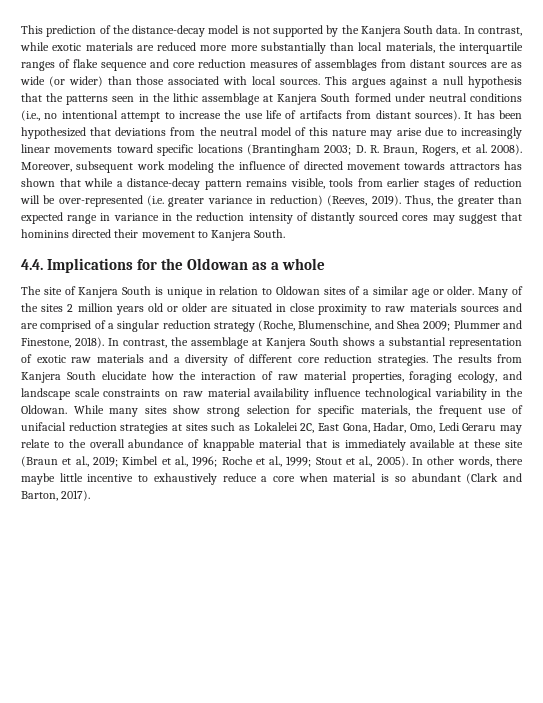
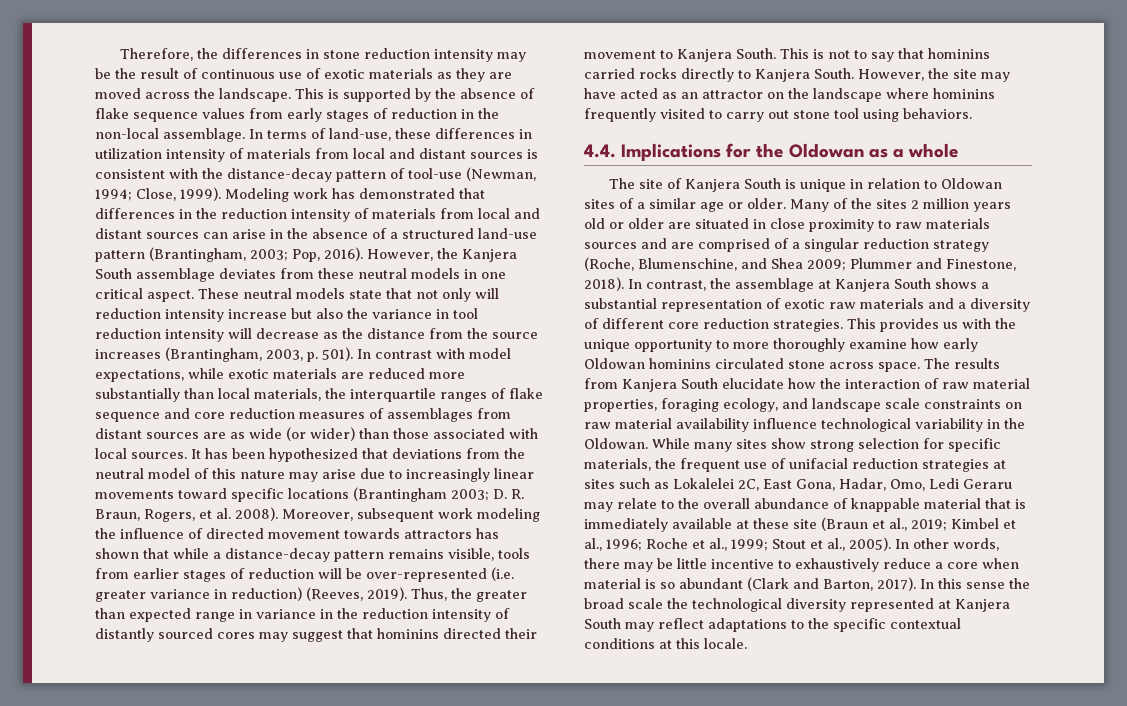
- This prediction of the distance-decay model is not supported by the Kanjera South data. In contrast, while exotic materials are reduced more more substantially than local materials, the interquartile ranges of flake sequence and core reduction measures of assemblages from distant sources are as wide (or wider) than those associated with local sources.
+ Therefore, the differences in stone reduction intensity may be the result of continuous use of exotic materials as they are moved across the landscape. This is supported by the absence of flake sequence values from early stages of reduction in the non-local assemblage. In terms of land-use, these differences in utilization intensity of materials from local and distant sources is consistent with the distance-decay pattern of tool-use (Newman, 1994; Close, 1999). Modeling work has demonstrated that differences in the reduction intensity of materials from local and distant sources can arise in the absence of a structured land-use pattern (Brantingham, 2003; Pop, 2016). However, the Kanjera South assemblage deviates from these neutral models in one critical aspect. These neutral models state that not only will reduction intensity increase but also the variance in tool reduction intensity will decrease as the distance from the source increases (Brantingham, 2003, p. 501). In contrast with model expectations, while exotic materials are reduced more substantially than local materials, the interquartile ranges of flake sequence and core reduction measures of assemblages from distant sources are as wide (or wider) than those associated with local sources.
- This argues against a null hypothesis that the patterns seen in the lithic assemblage at Kanjera South formed under neutral conditions (i.e., no intentional attempt to increase the use life of artifacts from distant sources).
+ This is not to say that hominins carried rocks directly to Kanjera South. However, the site may have acted as an attractor on the landscape where hominins frequently visited to carry out stone tool using behaviors.
+ This provides us with the unique opportunity to more thoroughly examine how early Oldowan hominins circulated stone across space.
- In other words, there maybe little incentive to exhaustively reduce a core when material is so abundant (Clark and Barton, 2017).
+ In other words, there may be little incentive to exhaustively reduce a core when material is so abundant (Clark and Barton, 2017).
+ In this sense the broad scale the technological diversity represented at Kanjera South may reflect adaptations to the specific contextual conditions at this locale.

